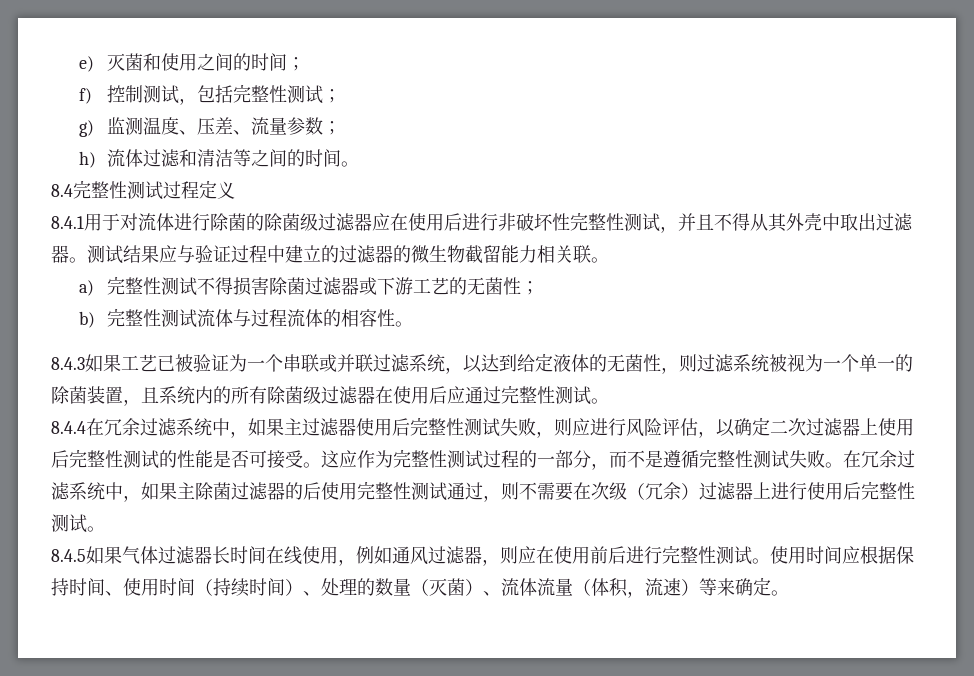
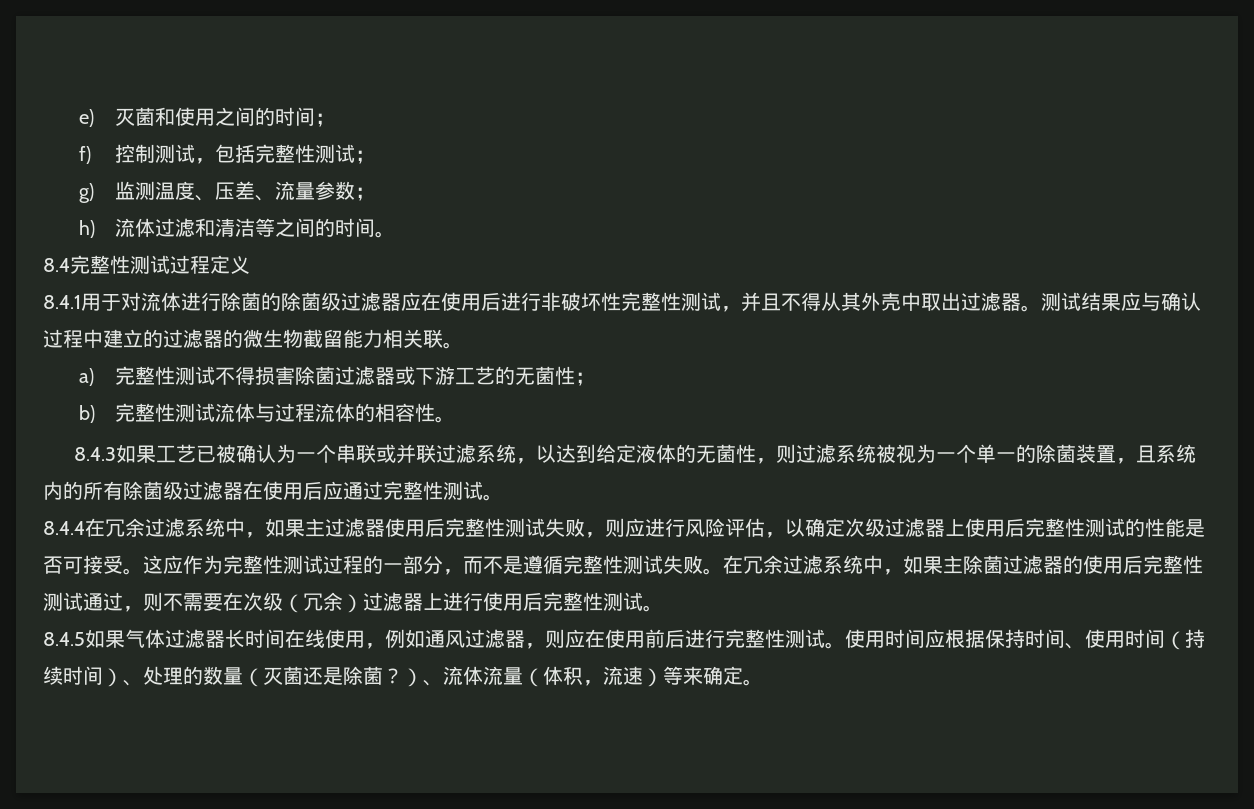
- 测试结果应与验证过程中建立的过滤器的微生物截留能力相关联。
+ 测试结果应与确认过程中建立的过滤器的微生物截留能力相关联。
- 8.4.3如果工艺已被验证为一个串联或并联过滤系统，以达到给定液体的无菌性，则过滤系统被视为一个单一的除菌装置，且系统内的所有除菌级过滤器在使用后应通过完整性测试。
+ 8.4.3如果工艺已被确认为一个串联或并联过滤系统，以达到给定液体的无菌性，则过滤系统被视为一个单一的除菌装置，且系统内的所有除菌级过滤器在使用后应通过完整性测试。
- 8.4.4在冗余过滤系统中，如果主过滤器使用后完整性测试失败，则应进行风险评估，以确定二次过滤器上使用后完整性测试的性能是否可接受。
+ 8.4.4在冗余过滤系统中，如果主过滤器使用后完整性测试失败，则应进行风险评估，以确定次级过滤器上使用后完整性测试的性能是否可接受。
- 在冗余过滤系统中，如果主除菌过滤器的后使用完整性测试通过，则不需要在次级（冗余）过滤器上进行使用后完整性测试。
+ 在冗余过滤系统中，如果主除菌过滤器的使用后完整性测试通过，则不需要在次级（冗余）过滤器上进行使用后完整性测试。
- 使用时间应根据保持时间、使用时间（持续时间）、处理的数量（灭菌）、流体流量（体积，流速）等来确定。
+ 使用时间应根据保持时间、使用时间（持续时间）、处理的数量（灭菌还是除菌？）、流体流量（体积，流速）等来确定。

